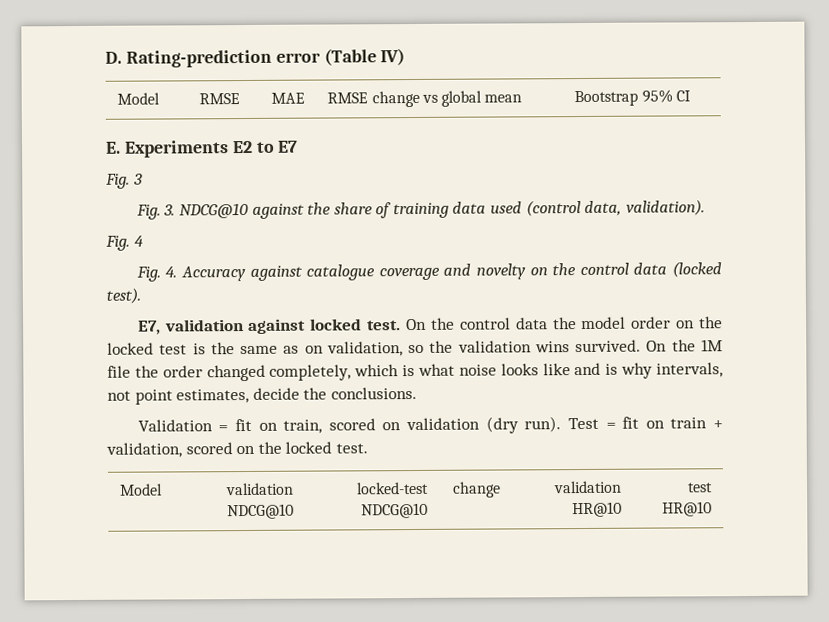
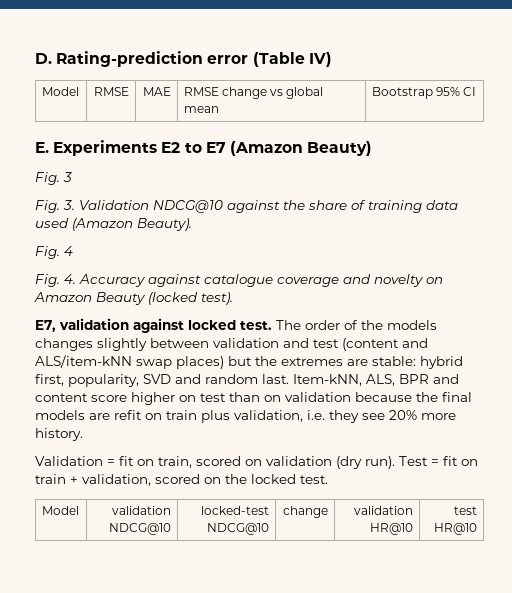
- E. Experiments E2 to E7
+ E. Experiments E2 to E7 (Amazon Beauty)
- Fig. 3. NDCG@10 against the share of training data used (control data, validation).
+ Fig. 3. Validation NDCG@10 against the share of training data used (Amazon Beauty).
- Fig. 4. Accuracy against catalogue coverage and novelty on the control data (locked test).
+ Fig. 4. Accuracy against catalogue coverage and novelty on Amazon Beauty (locked test).
- On the control data the model order on the locked test is the same as on validation, so the validation wins survived. On the 1M file the order changed completely, which is what noise looks like and is why intervals, not point estimates, decide the conclusions.
+ The order of the models changes slightly between validation and test (content and ALS/item-kNN swap places) but the extremes are stable: hybrid first, popularity, SVD and random last. Item-kNN, ALS, BPR and content score higher on test than on validation because the final models are refit on train plus validation, i.e. they see 20% more history.

